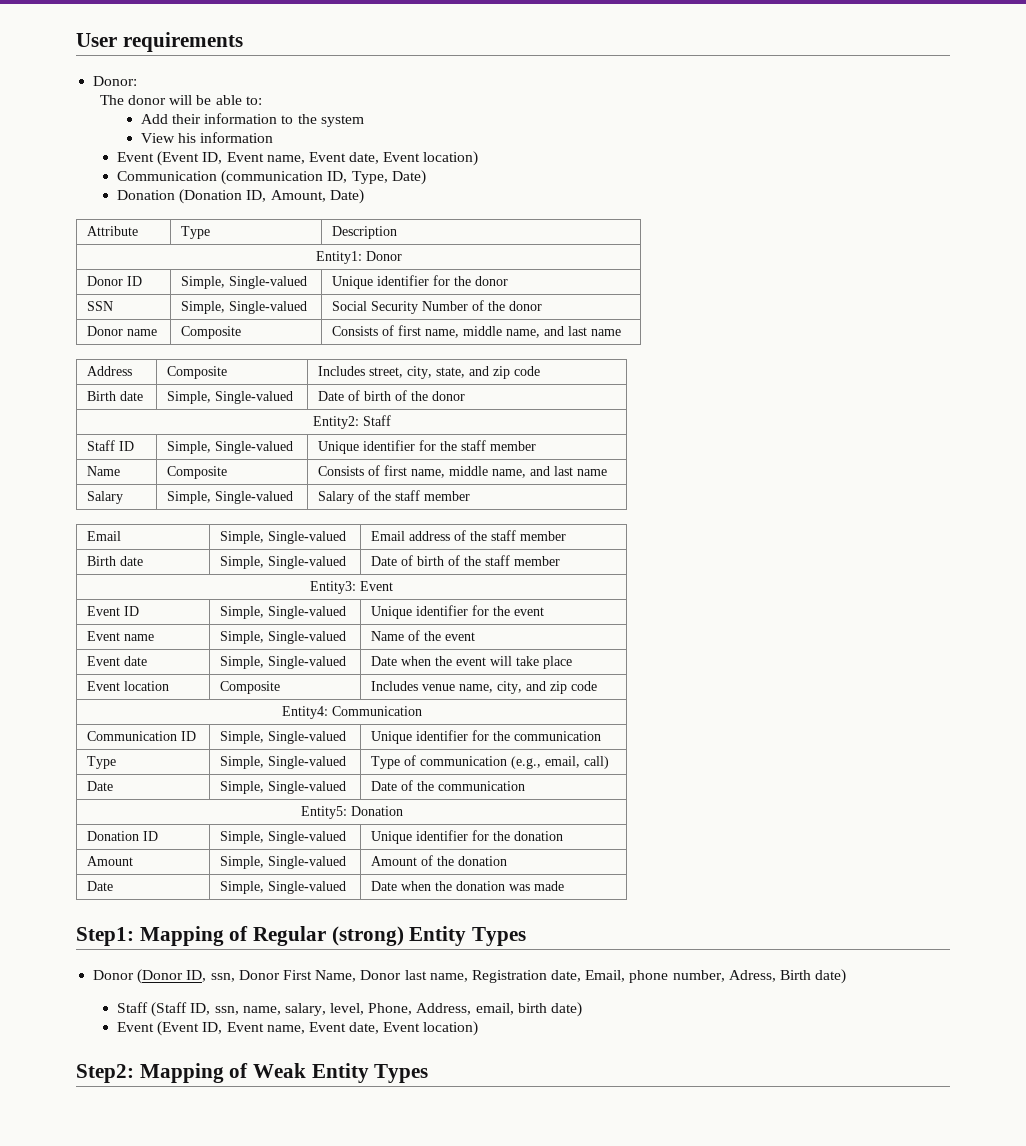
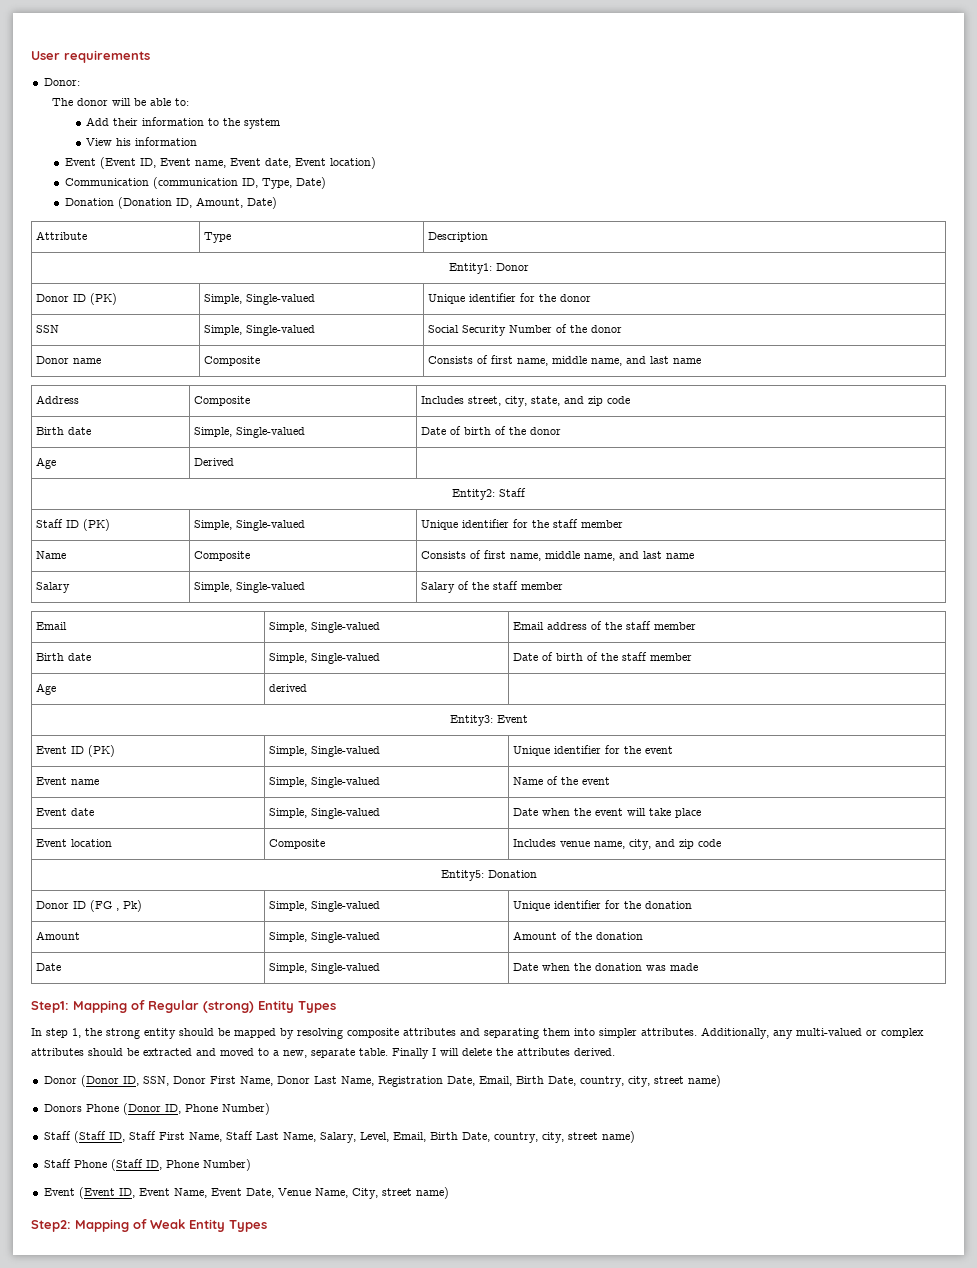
- Donor ID | Simple, Single-valued | Unique identifier for the donor
+ Donor ID (PK) | Simple, Single-valued | Unique identifier for the donor
+ Age | Derived |
- Staff ID | Simple, Single-valued | Unique identifier for the staff member
+ Staff ID (PK) | Simple, Single-valued | Unique identifier for the staff member
+ Age | derived |
- Event ID | Simple, Single-valued | Unique identifier for the event
+ Event ID (PK) | Simple, Single-valued | Unique identifier for the event
- Entity4: Communication
- Communication ID | Simple, Single-valued | Unique identifier for the communication
- Type | Simple, Single-valued | Type of communication (e.g., email, call)
- Date | Simple, Single-valued | Date of the communication
- Donation ID | Simple, Single-valued | Unique identifier for the donation
+ Donor ID (FG , Pk) | Simple, Single-valued | Unique identifier for the donation
+ In step 1, the strong entity should be mapped by resolving composite attributes and separating them into simpler attributes. Additionally, any multi-valued or complex attributes should be extracted and moved to a new, separate table. Finally I will delete the attributes derived.
- Donor (Donor ID, ssn, Donor First Name, Donor last name, Registration date, Email, phone number, Adress, Birth date)
- Staff (Staff ID, ssn, name, salary, level, Phone, Address, email, birth date)
- Event (Event ID, Event name, Event date, Event location)
+ Donor (Donor ID, SSN, Donor First Name, Donor Last Name, Registration Date, Email, Birth Date, country, city, street name)
+ Donors Phone (Donor ID, Phone Number)
+ Staff (Staff ID, Staff First Name, Staff Last Name, Salary, Level, Email, Birth Date, country, city, street name)
+ Staff Phone (Staff ID, Phone Number)
+ Event (Event ID, Event Name, Event Date, Venue Name, City, street name)

